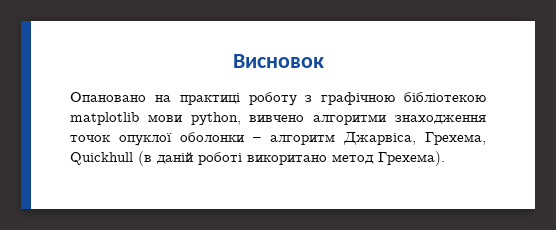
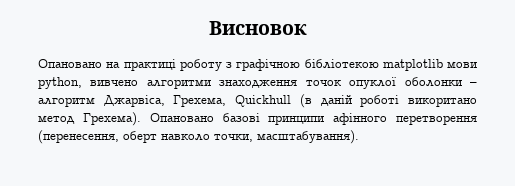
+ Опановано базові принципи афінного перетворення (перенесення, оберт навколо точки, масштабування).

